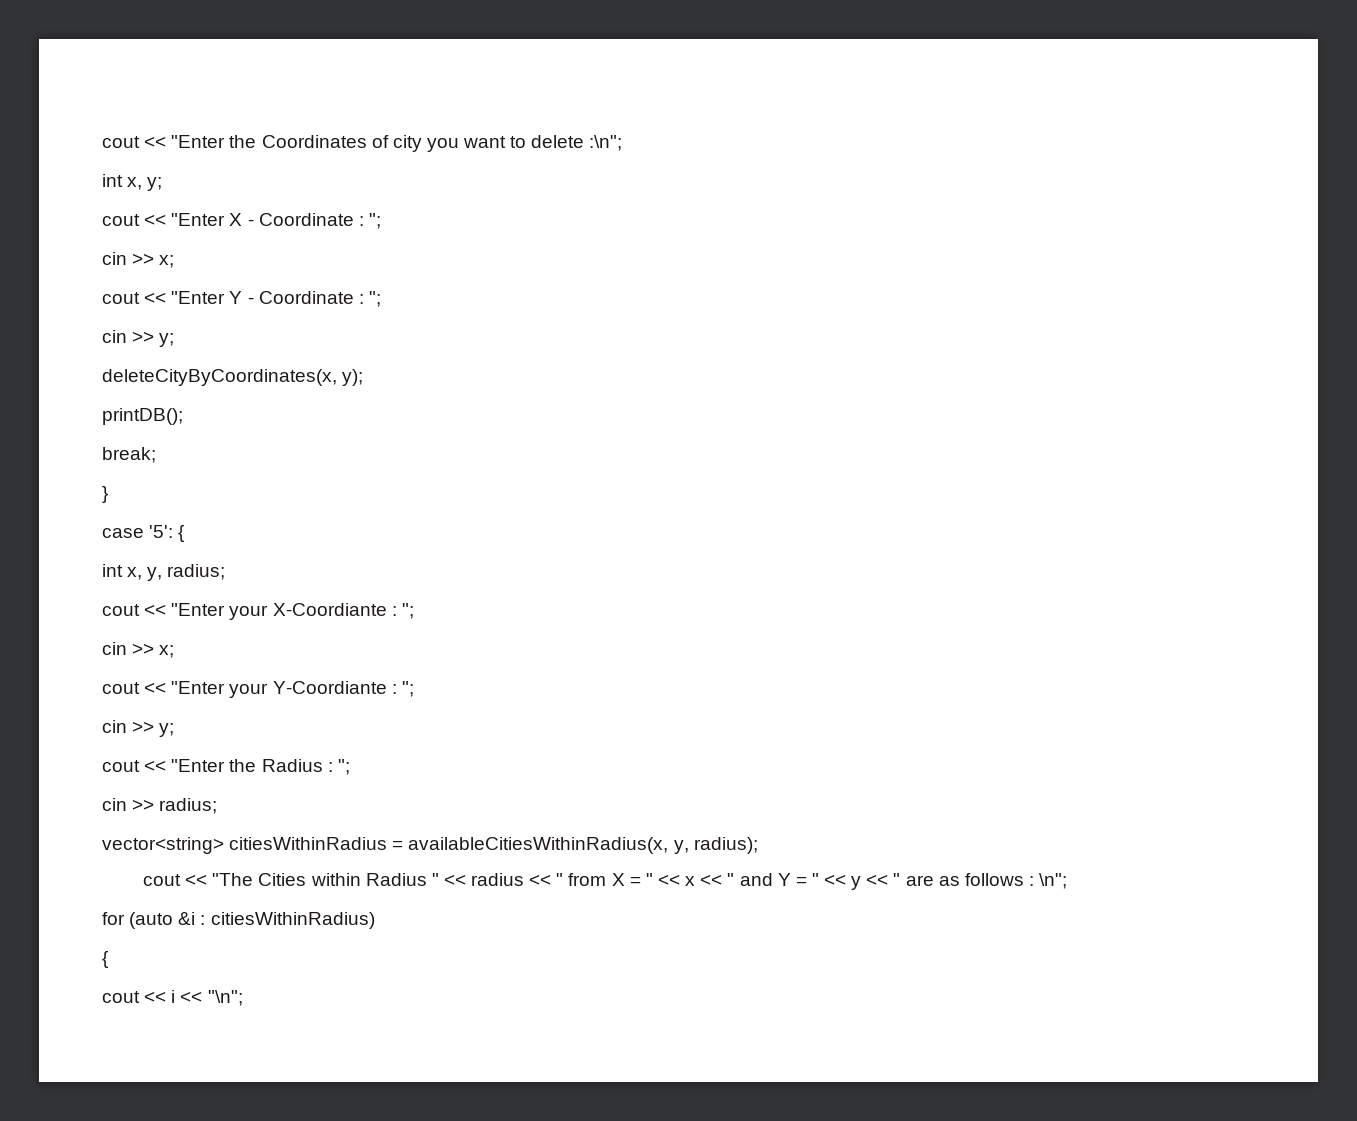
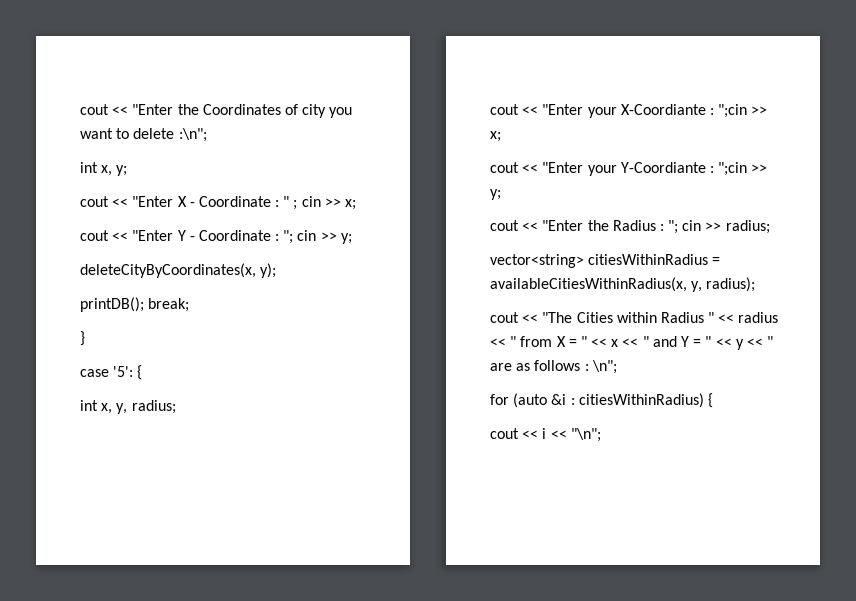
- cout << "Enter X - Coordinate : ";
- cin >> x;
+ cout << "Enter X - Coordinate : " ; cin >> x;
- cout << "Enter Y - Coordinate : ";
- cin >> y;
+ cout << "Enter Y - Coordinate : "; cin >> y;
- printDB();
- break;
+ printDB(); break;
- cout << "Enter your X-Coordiante : ";
- cin >> x;
+ cout << "Enter your X-Coordiante : ";cin >> x;
- cout << "Enter your Y-Coordiante : ";
- cin >> y;
+ cout << "Enter your Y-Coordiante : ";cin >> y;
- cout << "Enter the Radius : ";
- cin >> radius;
+ cout << "Enter the Radius : "; cin >> radius;
- for (auto &i : citiesWithinRadius)
- {
+ for (auto &i : citiesWithinRadius) {

